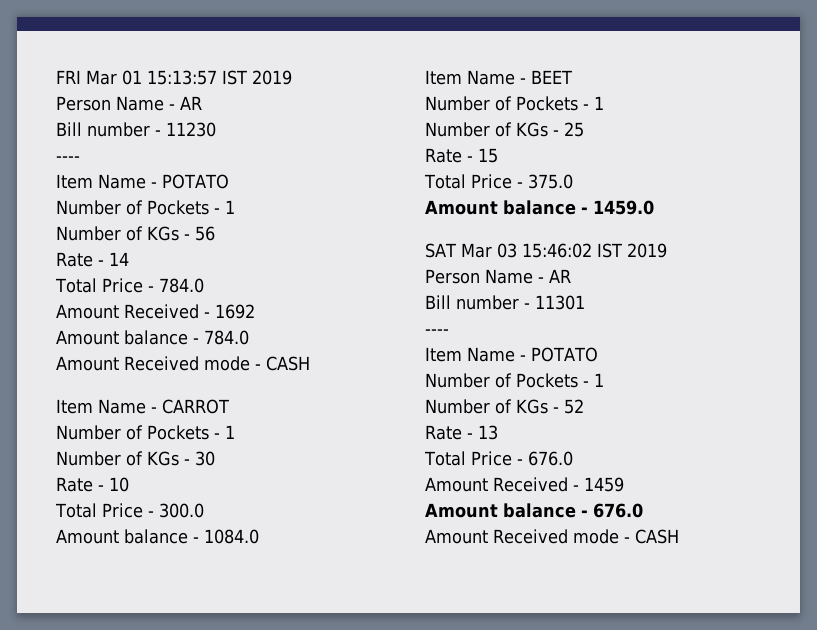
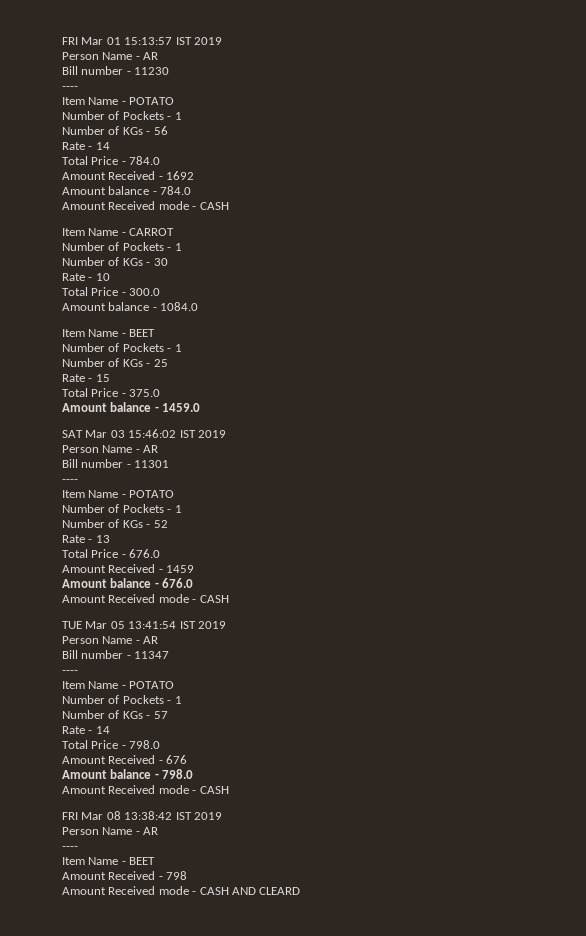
+ TUE Mar 05 13:41:54 IST 2019
+ Person Name - AR
+ Bill number - 11347
+ ----
+ Item Name - POTATO
+ Number of Pockets - 1
+ Number of KGs - 57
+ Rate - 14
+ Total Price - 798.0
+ Amount Received - 676
+ Amount balance - 798.0
+ Amount Received mode - CASH
+ FRI Mar 08 13:38:42 IST 2019
+ Person Name - AR
+ ----
+ Item Name - BEET
+ Amount Received - 798
+ Amount Received mode - CASH AND CLEARD

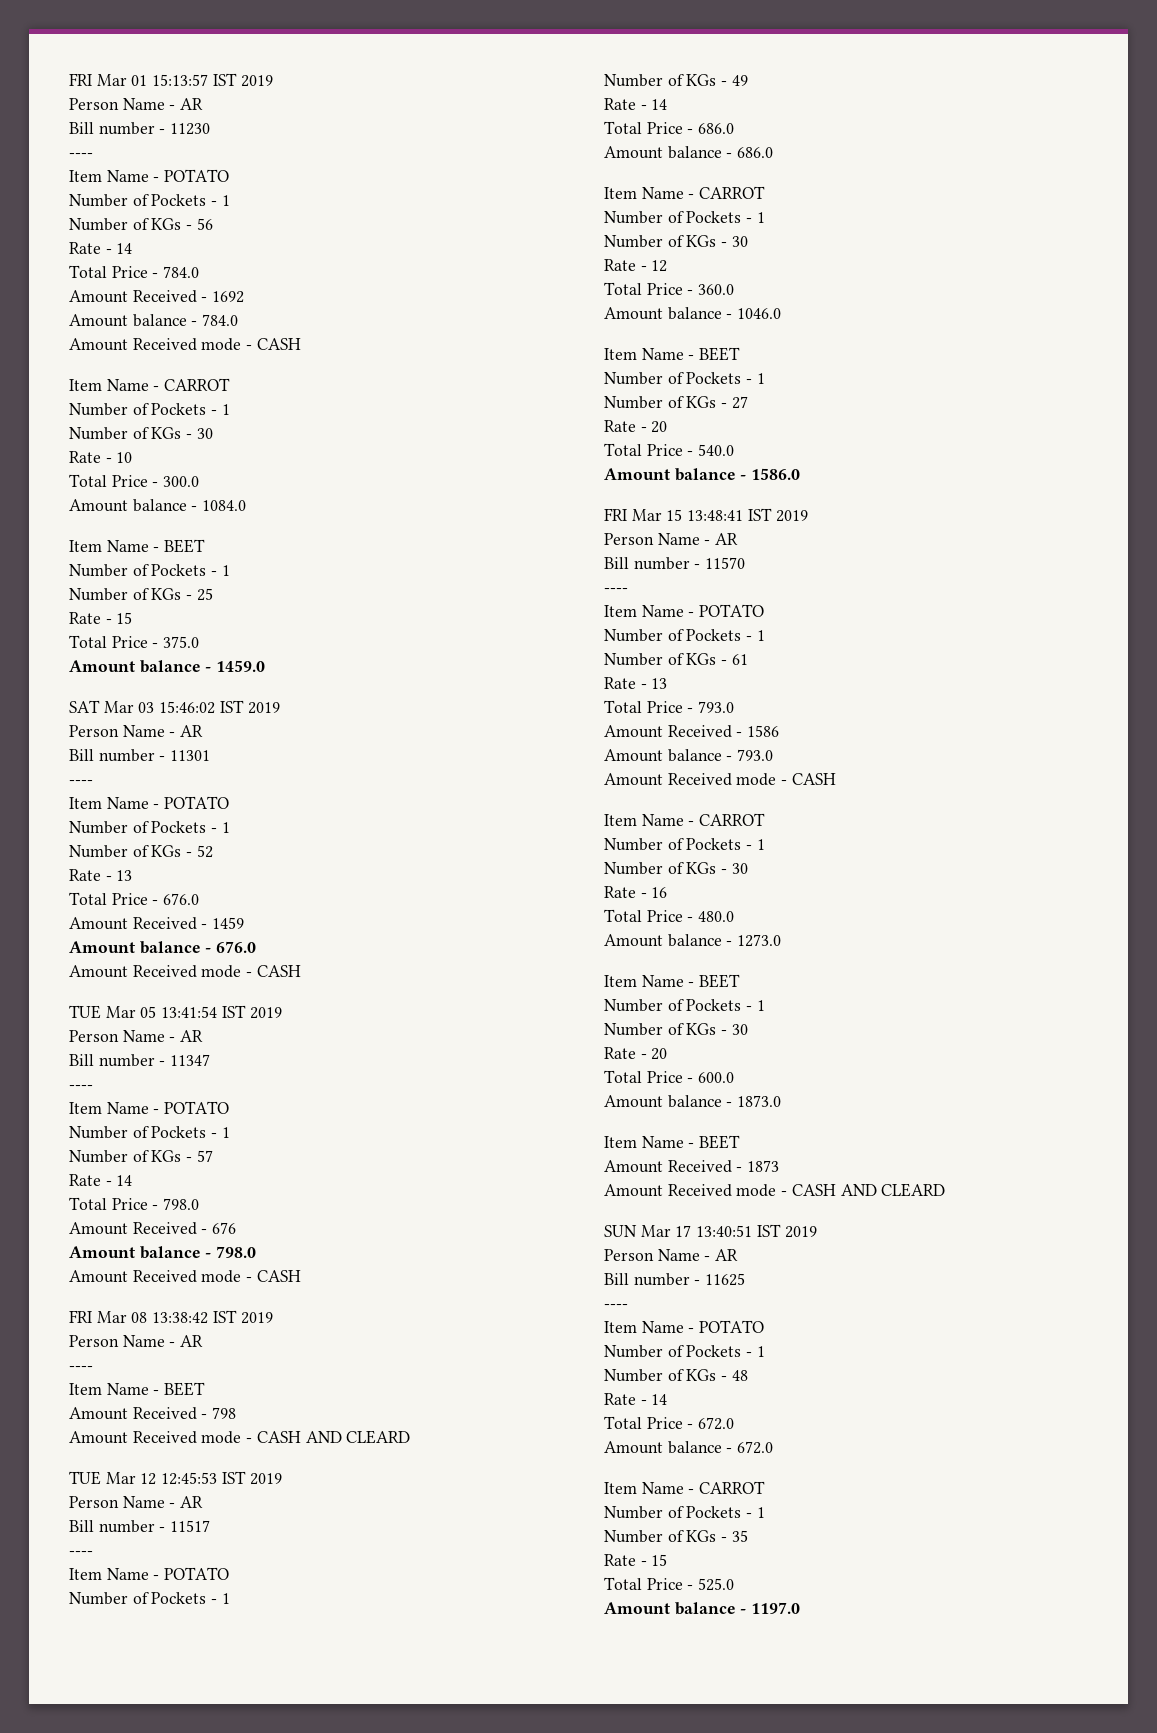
+ TUE Mar 12 12:45:53 IST 2019
+ Person Name - AR
+ Bill number - 11517
+ ----
+ Item Name - POTATO
+ Number of Pockets - 1
+ Number of KGs - 49
+ Rate - 14
+ Total Price - 686.0
+ Amount balance - 686.0
+ Item Name - CARROT
+ Number of Pockets - 1
+ Number of KGs - 30
+ Rate - 12
+ Total Price - 360.0
+ Amount balance - 1046.0
+ Item Name - BEET
+ Number of Pockets - 1
+ Number of KGs - 27
+ Rate - 20
+ Total Price - 540.0
+ Amount balance - 1586.0
+ FRI Mar 15 13:48:41 IST 2019
+ Person Name - AR
+ Bill number - 11570
+ ----
+ Item Name - POTATO
+ Number of Pockets - 1
+ Number of KGs - 61
+ Rate - 13
+ Total Price - 793.0
+ Amount Received - 1586
+ Amount balance - 793.0
+ Amount Received mode - CASH
+ Item Name - CARROT
+ Number of Pockets - 1
+ Number of KGs - 30
+ Rate - 16
+ Total Price - 480.0
+ Amount balance - 1273.0
+ Item Name - BEET
+ Number of Pockets - 1
+ Number of KGs - 30
+ Rate - 20
+ Total Price - 600.0
+ Amount balance - 1873.0
+ Item Name - BEET
+ Amount Received - 1873
+ Amount Received mode - CASH AND CLEARD
+ SUN Mar 17 13:40:51 IST 2019
+ Person Name - AR
+ Bill number - 11625
+ ----
+ Item Name - POTATO
+ Number of Pockets - 1
+ Number of KGs - 48
+ Rate - 14
+ Total Price - 672.0
+ Amount balance - 672.0
+ Item Name - CARROT
+ Number of Pockets - 1
+ Number of KGs - 35
+ Rate - 15
+ Total Price - 525.0
+ Amount balance - 1197.0

